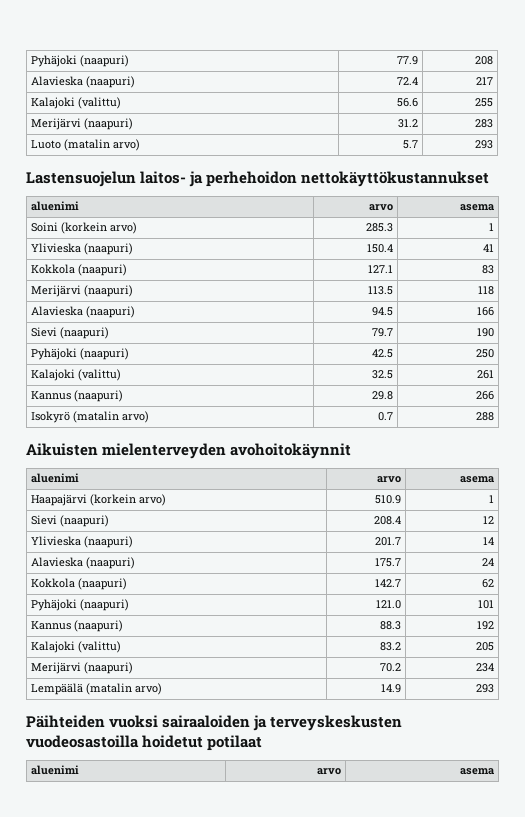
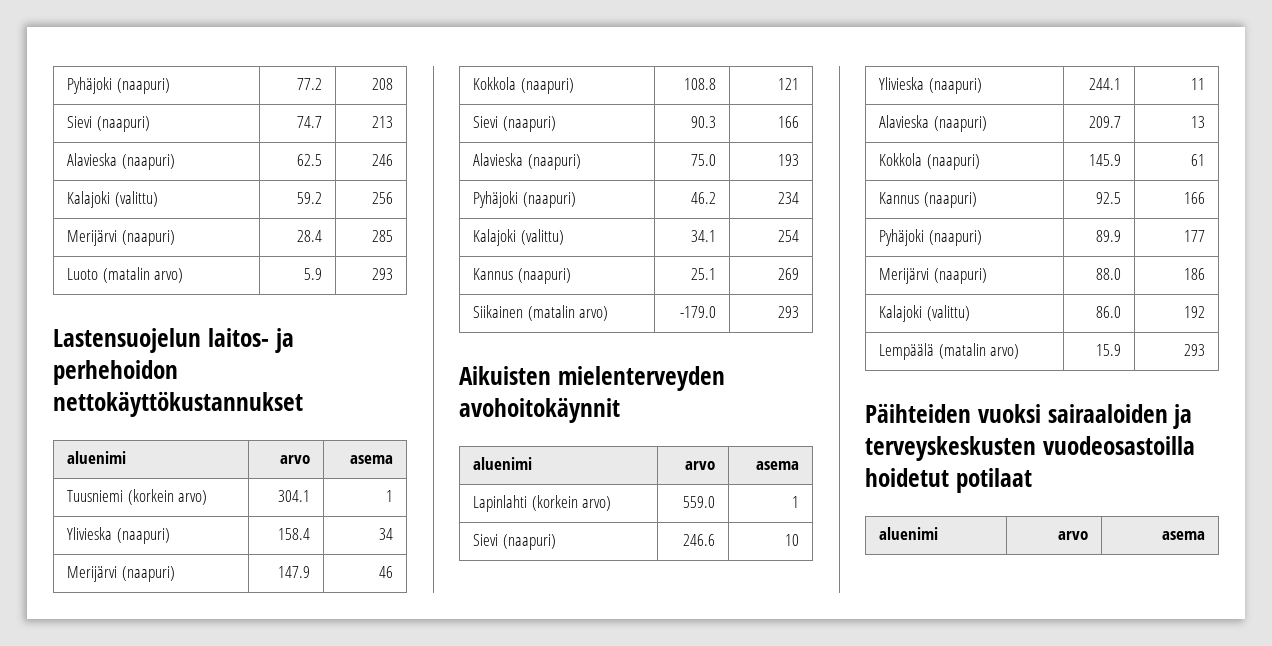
- Pyhäjoki (naapuri) | 77.9 | 208
+ Pyhäjoki (naapuri) | 77.2 | 208
- Alavieska (naapuri) | 72.4 | 217
- Kalajoki (valittu) | 56.6 | 255
- Merijärvi (naapuri) | 31.2 | 283
+ Sievi (naapuri) | 74.7 | 213
+ Alavieska (naapuri) | 62.5 | 246
+ Kalajoki (valittu) | 59.2 | 256
+ Merijärvi (naapuri) | 28.4 | 285
- Luoto (matalin arvo) | 5.7 | 293
+ Luoto (matalin arvo) | 5.9 | 293
- Soini (korkein arvo) | 285.3 | 1
+ Tuusniemi (korkein arvo) | 304.1 | 1
- Ylivieska (naapuri) | 150.4 | 41
- Kokkola (naapuri) | 127.1 | 83
- Merijärvi (naapuri) | 113.5 | 118
- Alavieska (naapuri) | 94.5 | 166
- Sievi (naapuri) | 79.7 | 190
- Pyhäjoki (naapuri) | 42.5 | 250
- Kalajoki (valittu) | 32.5 | 261
- Kannus (naapuri) | 29.8 | 266
- Isokyrö (matalin arvo) | 0.7 | 288
+ Ylivieska (naapuri) | 158.4 | 34
+ Merijärvi (naapuri) | 147.9 | 46
+ Kokkola (naapuri) | 108.8 | 121
+ Sievi (naapuri) | 90.3 | 166
+ Alavieska (naapuri) | 75.0 | 193
+ Pyhäjoki (naapuri) | 46.2 | 234
+ Kalajoki (valittu) | 34.1 | 254
+ Kannus (naapuri) | 25.1 | 269
+ Siikainen (matalin arvo) | -179.0 | 293
- Haapajärvi (korkein arvo) | 510.9 | 1
+ Lapinlahti (korkein arvo) | 559.0 | 1
- Sievi (naapuri) | 208.4 | 12
- Ylivieska (naapuri) | 201.7 | 14
- Alavieska (naapuri) | 175.7 | 24
- Kokkola (naapuri) | 142.7 | 62
- Pyhäjoki (naapuri) | 121.0 | 101
- Kannus (naapuri) | 88.3 | 192
- Kalajoki (valittu) | 83.2 | 205
- Merijärvi (naapuri) | 70.2 | 234
+ Sievi (naapuri) | 246.6 | 10
+ Ylivieska (naapuri) | 244.1 | 11
+ Alavieska (naapuri) | 209.7 | 13
+ Kokkola (naapuri) | 145.9 | 61
+ Kannus (naapuri) | 92.5 | 166
+ Pyhäjoki (naapuri) | 89.9 | 177
+ Merijärvi (naapuri) | 88.0 | 186
+ Kalajoki (valittu) | 86.0 | 192
- Lempäälä (matalin arvo) | 14.9 | 293
+ Lempäälä (matalin arvo) | 15.9 | 293

